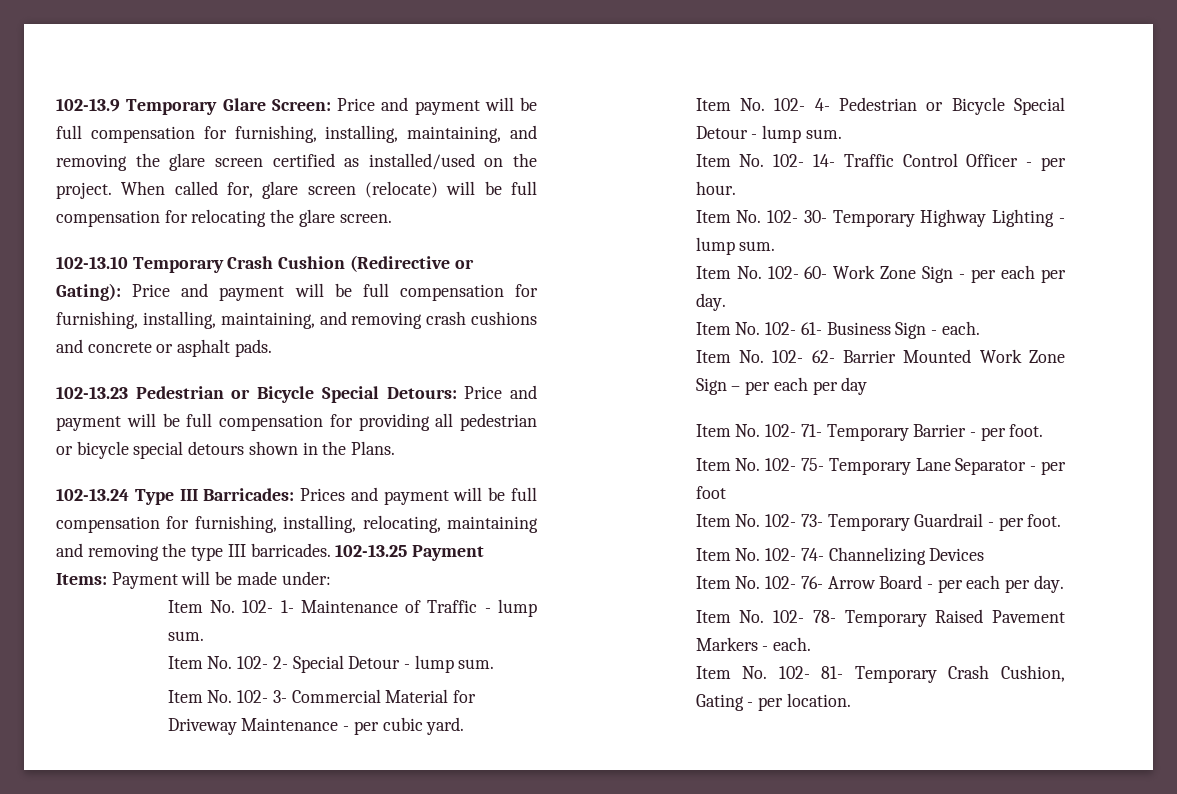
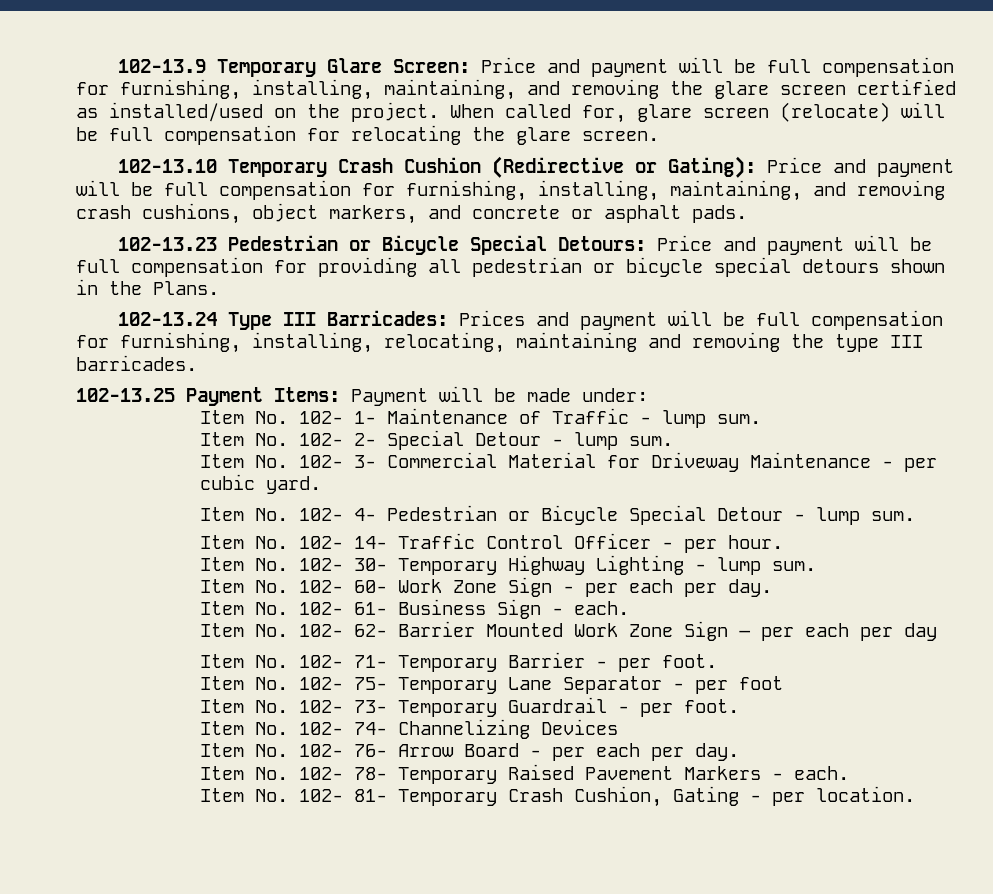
- 102-13.10 Temporary Crash Cushion (Redirective or Gating): Price and payment will be full compensation for furnishing, installing, maintaining, and removing crash cushions and concrete or asphalt pads.
+ 102-13.10 Temporary Crash Cushion (Redirective or Gating): Price and payment will be full compensation for furnishing, installing, maintaining, and removing crash cushions, object markers, and concrete or asphalt pads.
- 102-13.24 Type III Barricades: Prices and payment will be full compensation for furnishing, installing, relocating, maintaining and removing the type III barricades. 102-13.25 Payment Items: Payment will be made under:
+ 102-13.24 Type III Barricades: Prices and payment will be full compensation for furnishing, installing, relocating, maintaining and removing the type III barricades.
+ 102-13.25 Payment Items: Payment will be made under:

